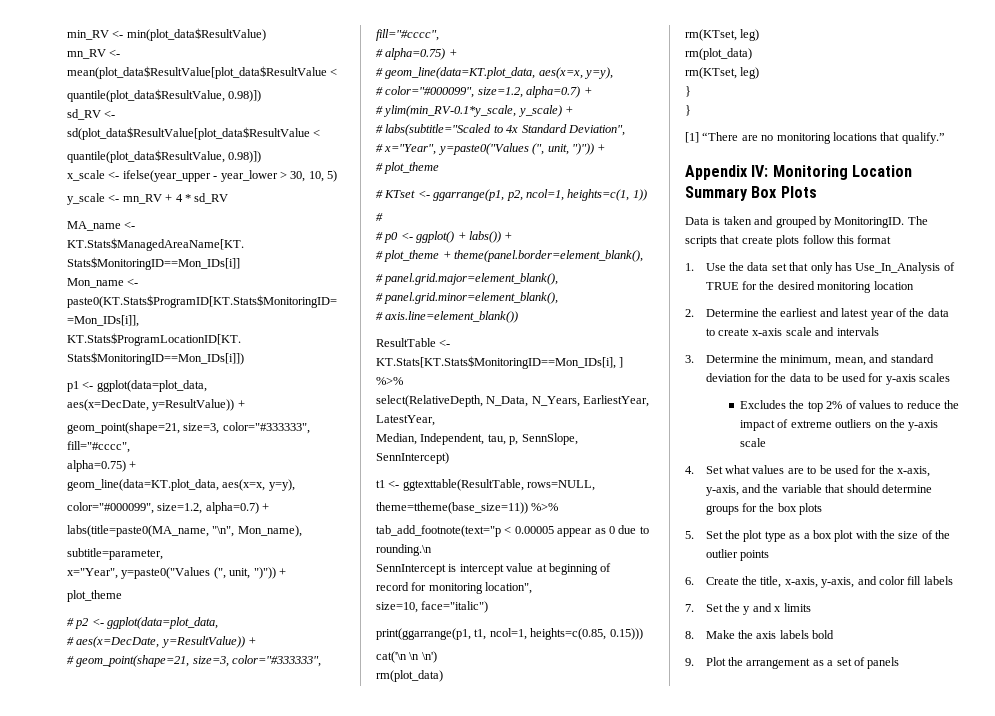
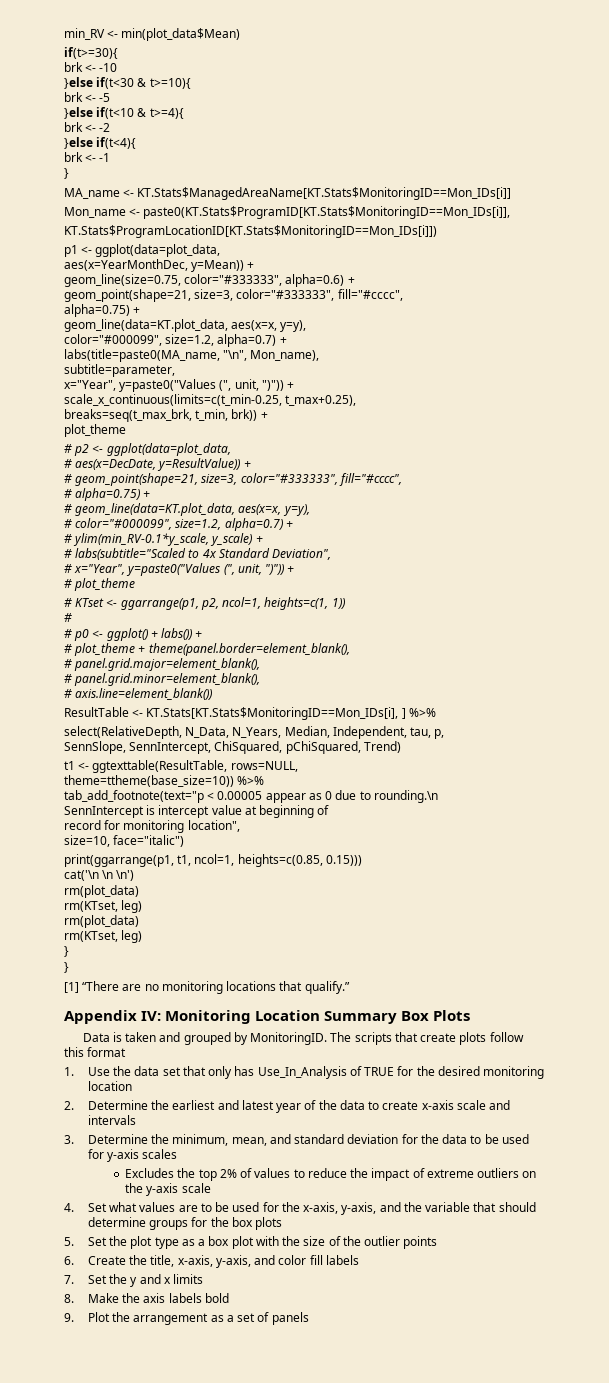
- min_RV <- min(plot_data$ResultValue)
- mn_RV <- mean(plot_data$ResultValue[plot_data$ResultValue <
- quantile(plot_data$ResultValue, 0.98)])
- sd_RV <- sd(plot_data$ResultValue[plot_data$ResultValue <
- quantile(plot_data$ResultValue, 0.98)])
- x_scale <- ifelse(year_upper - year_lower > 30, 10, 5)
- y_scale <- mn_RV + 4 * sd_RV
+ min_RV <- min(plot_data$Mean)
+ if(t>=30){
+ brk <- -10
+ }else if(t<30 & t>=10){
+ brk <- -5
+ }else if(t<10 & t>=4){
+ brk <- -2
+ }else if(t<4){
+ brk <- -1
+ }
  p1 <- ggplot(data=plot_data,
- aes(x=DecDate, y=ResultValue)) +
+ aes(x=YearMonthDec, y=Mean)) +
+ geom_line(size=0.75, color="#333333", alpha=0.6) +
+ scale_x_continuous(limits=c(t_min-0.25, t_max+0.25),
+ breaks=seq(t_max_brk, t_min, brk)) +
- select(RelativeDepth, N_Data, N_Years, EarliestYear, LatestYear,
- Median, Independent, tau, p, SennSlope, SennIntercept)
+ select(RelativeDepth, N_Data, N_Years, Median, Independent, tau, p,
+ SennSlope, SennIntercept, ChiSquared, pChiSquared, Trend)
- theme=ttheme(base_size=11)) %>%
+ theme=ttheme(base_size=10)) %>%

